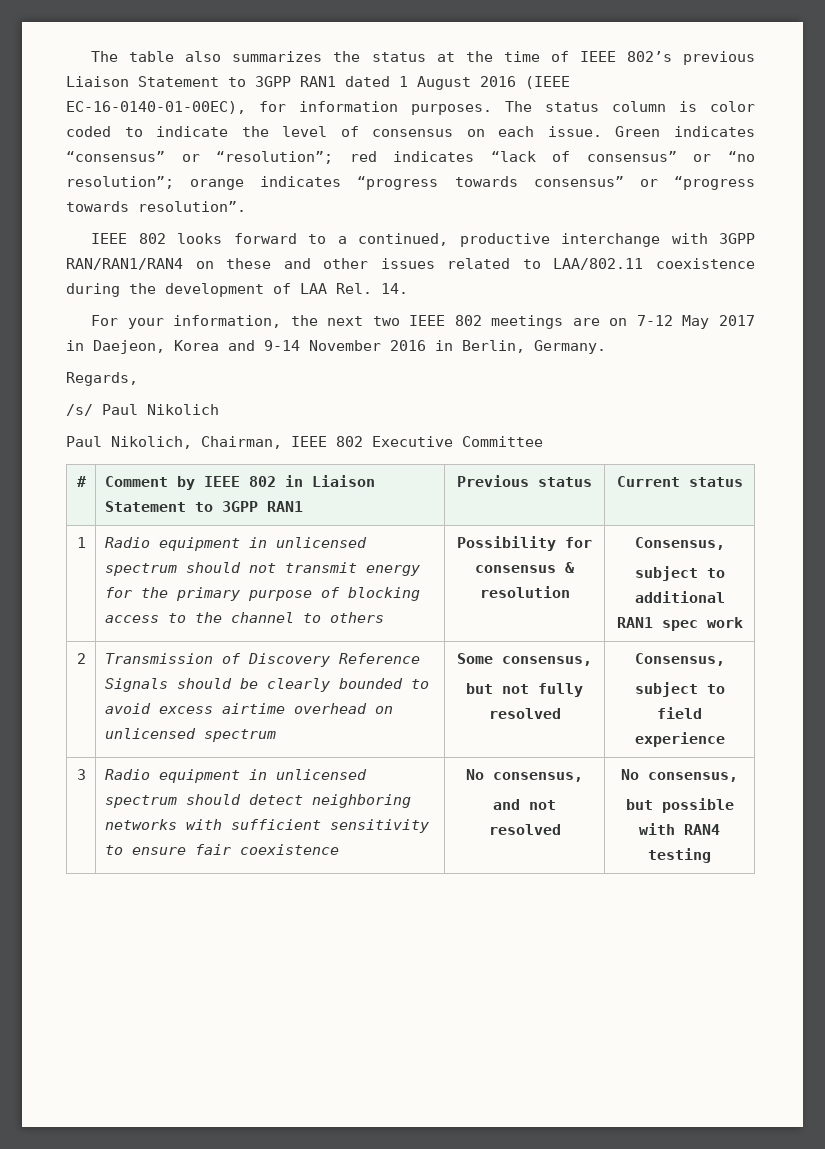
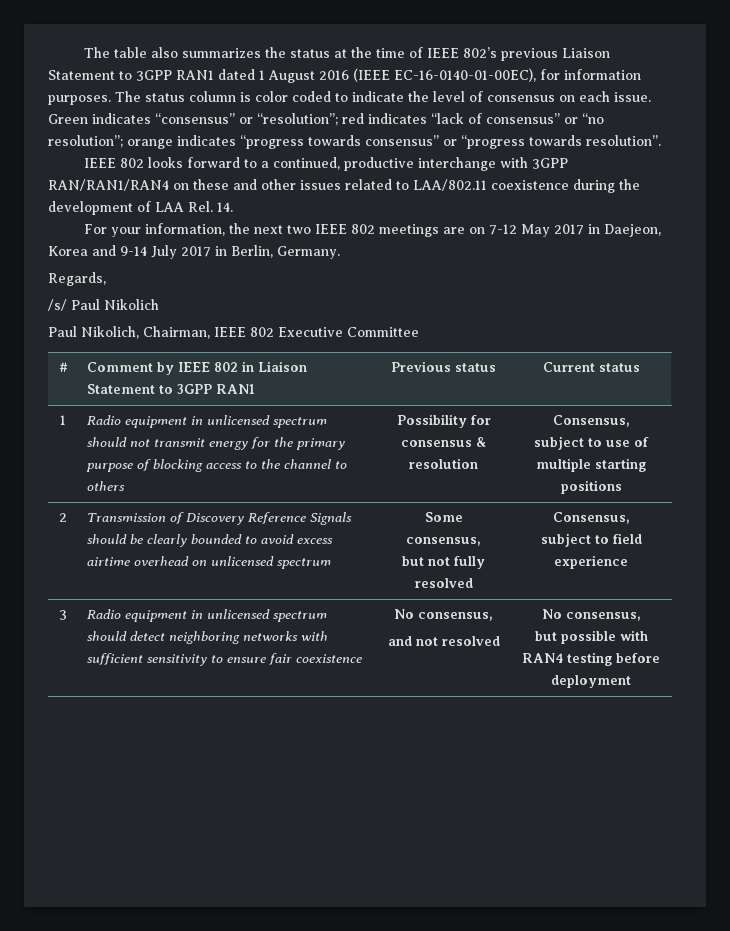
- For your information, the next two IEEE 802 meetings are on 7-12 May 2017 in Daejeon, Korea and 9-14 November 2016 in Berlin, Germany.
+ For your information, the next two IEEE 802 meetings are on 7-12 May 2017 in Daejeon, Korea and 9-14 July 2017 in Berlin, Germany.
  1 | Radio equipment in unlicensed spectrum should not transmit energy for the primary purpose of blocking access to the channel to others | Possibility for consensus & resolution | Consensus,
- subject to additional RAN1 spec work
+ subject to use of multiple starting positions
  3 | Radio equipment in unlicensed spectrum should detect neighboring networks with sufficient sensitivity to ensure fair coexistence | No consensus,
  and not resolved | No consensus,
- but possible with RAN4 testing
+ but possible with RAN4 testing before deployment

